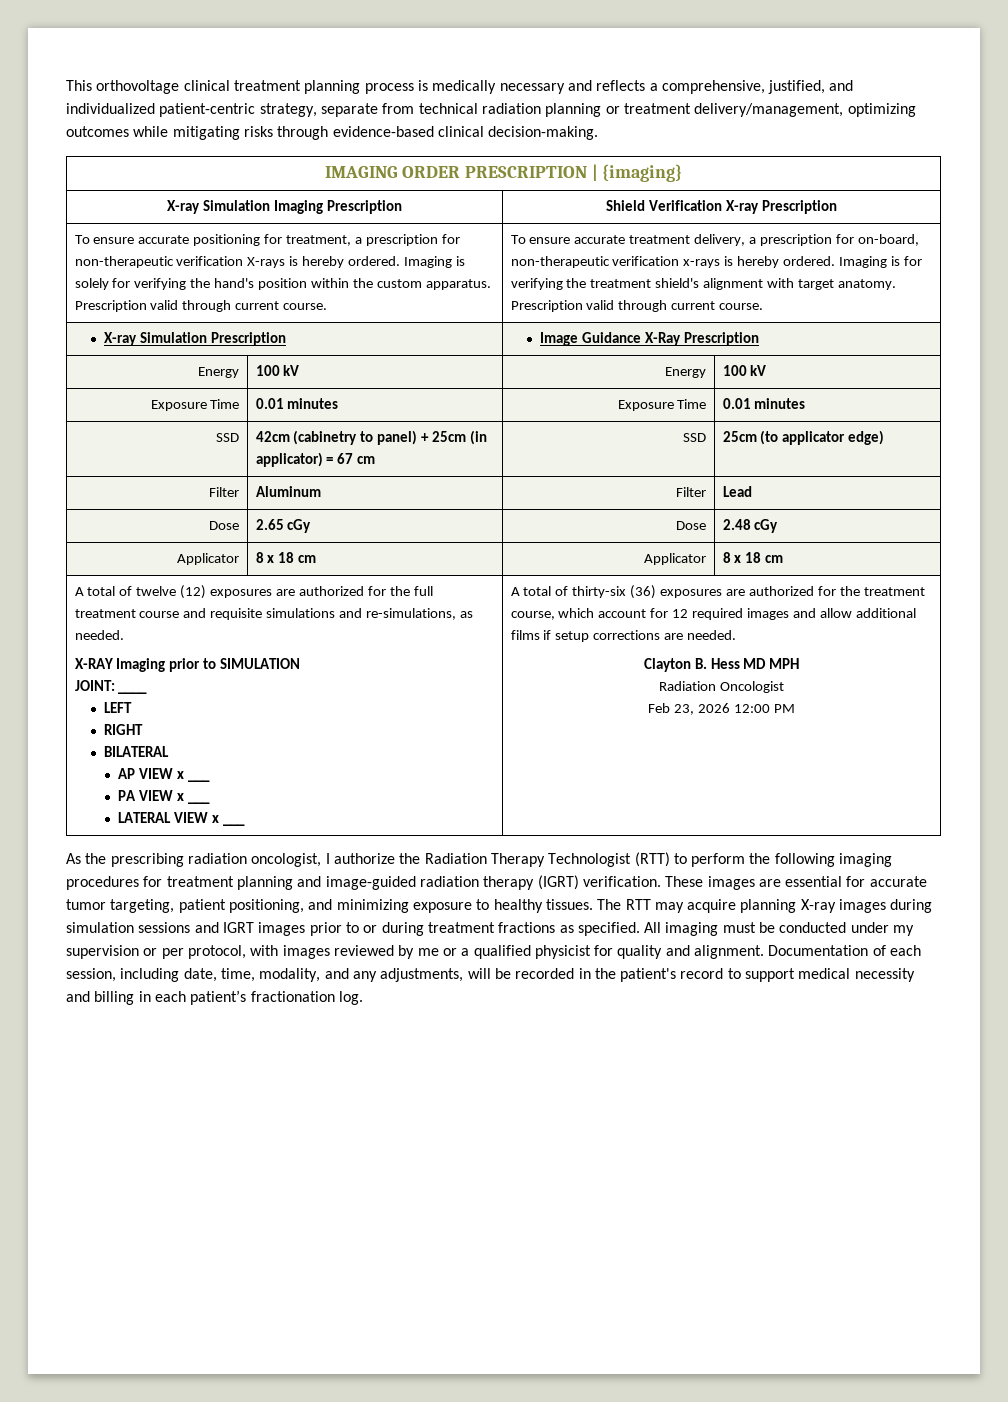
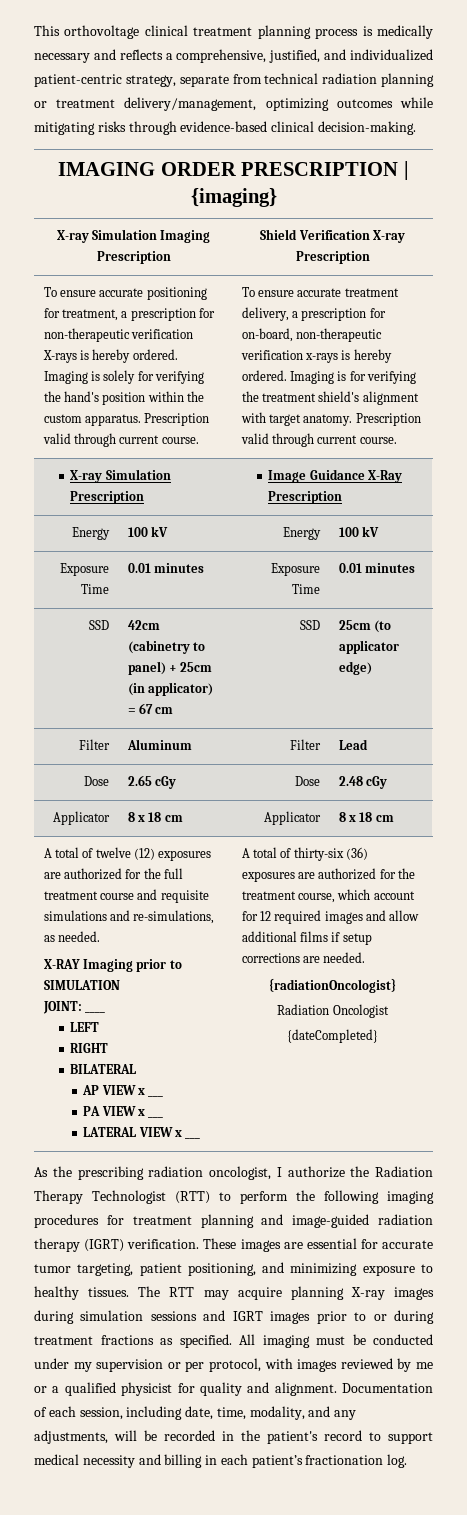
- Clayton B. Hess MD MPH
+ {radiationOncologist}
  Radiation Oncologist
- Feb 23, 2026 12:00 PM
+ {dateCompleted}

